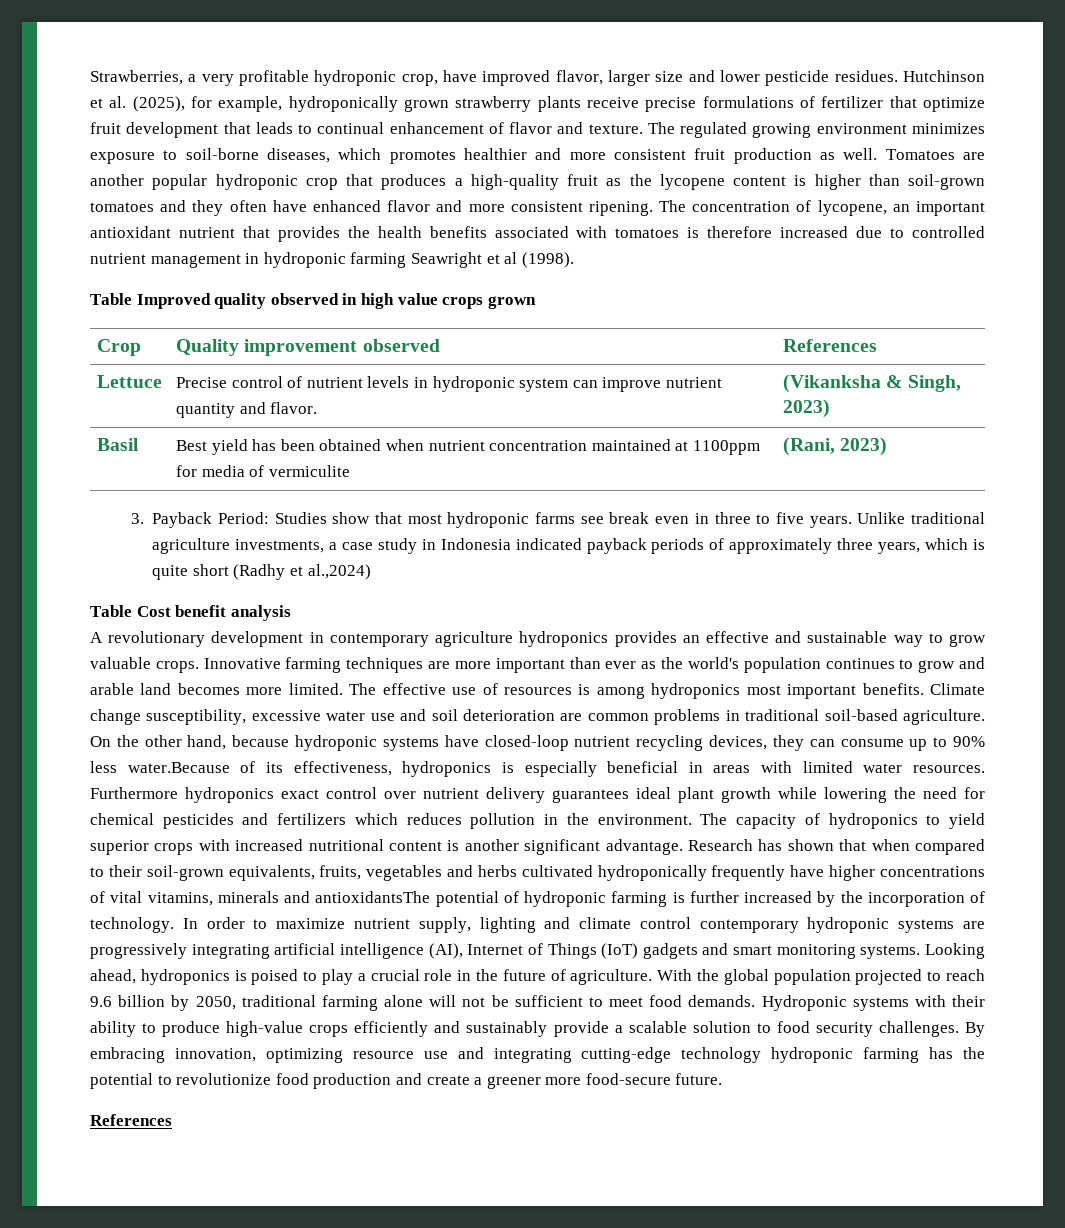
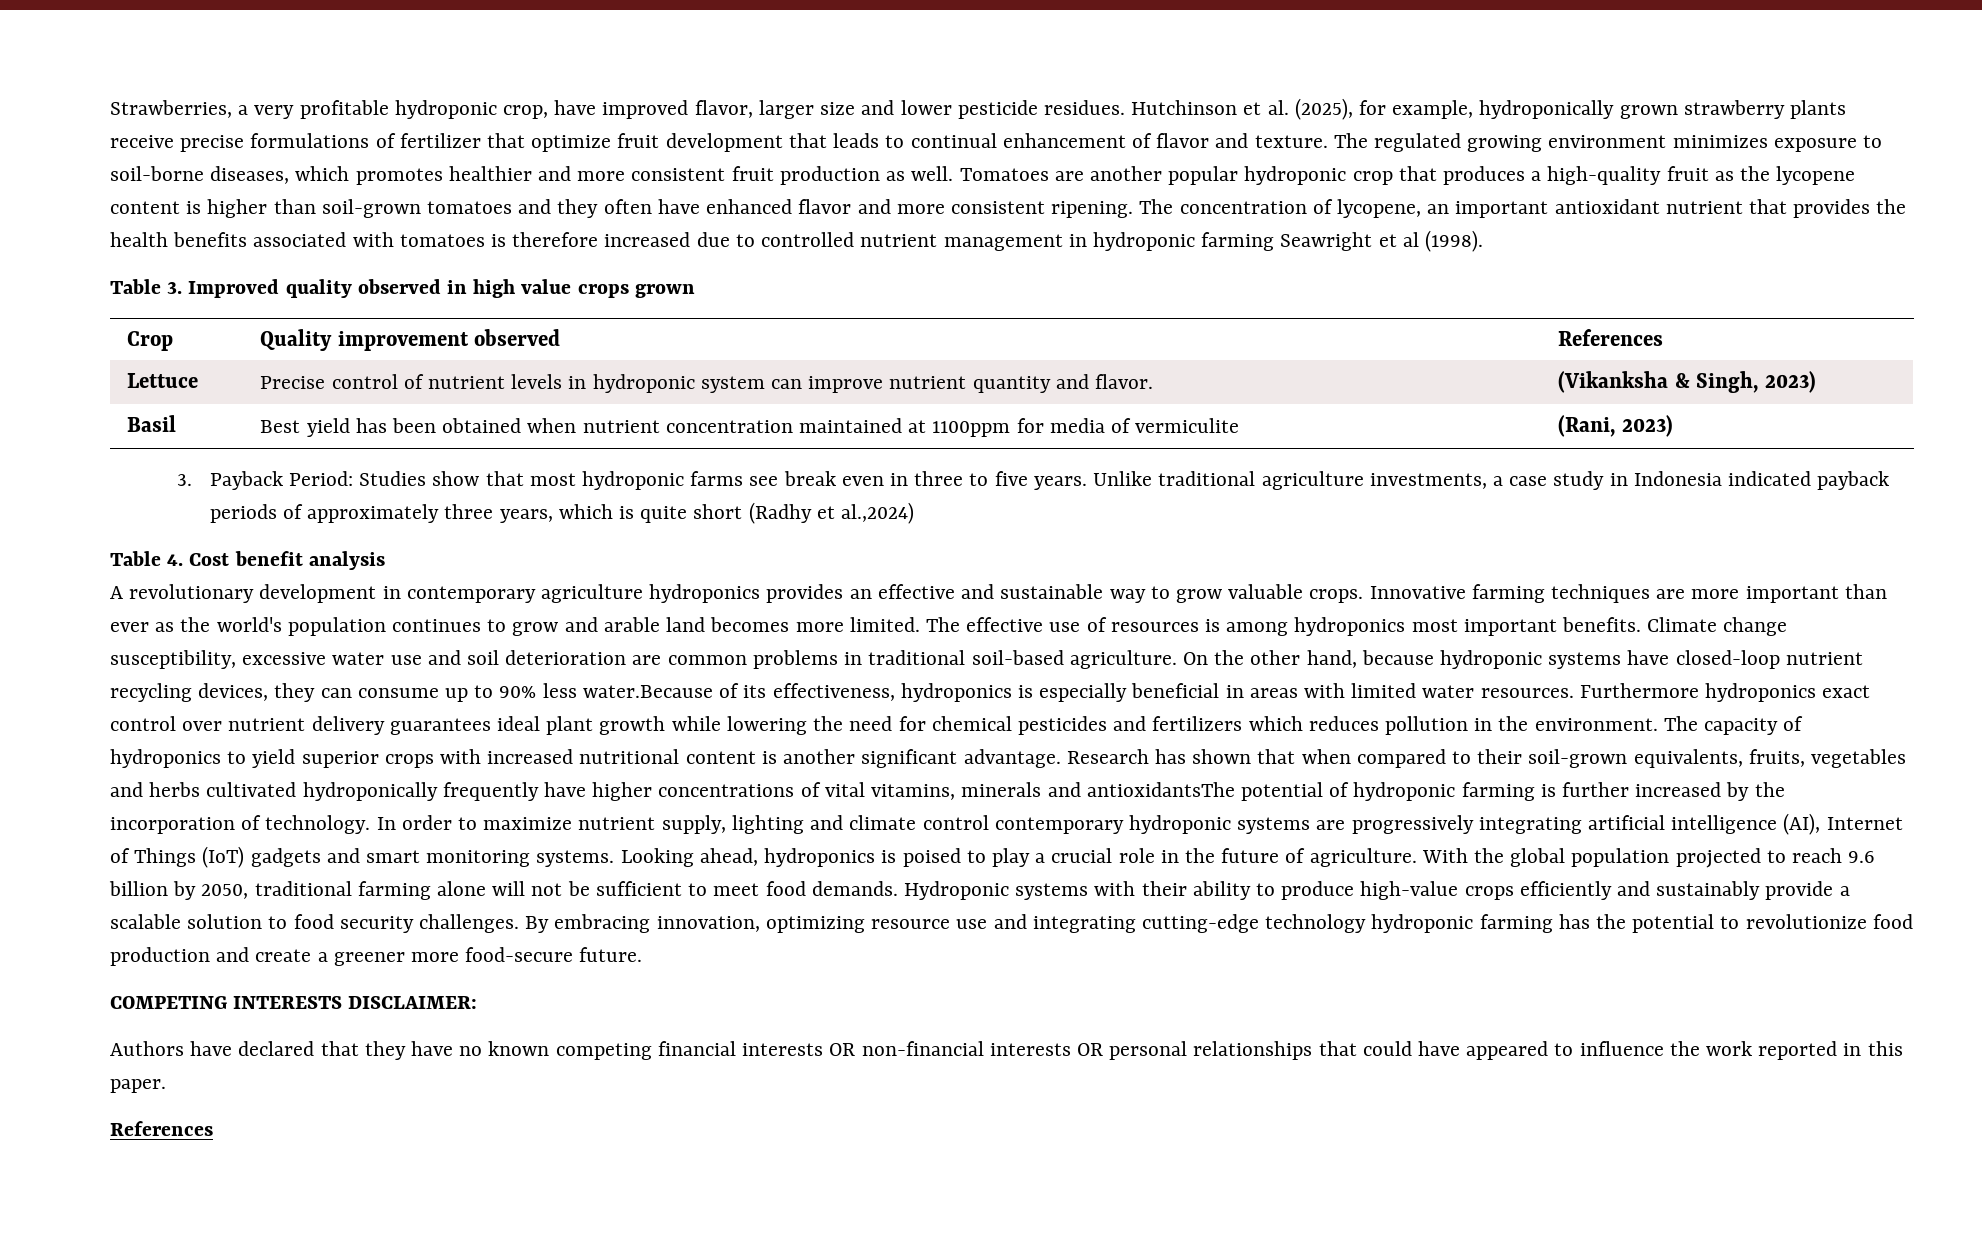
- Table Improved quality observed in high value crops grown
+ Table 3. Improved quality observed in high value crops grown
- Table Cost benefit analysis
+ Table 4. Cost benefit analysis
+ COMPETING INTERESTS DISCLAIMER:
+ Authors have declared that they have no known competing financial interests OR non-financial interests OR personal relationships that could have appeared to influence the work reported in this paper.

